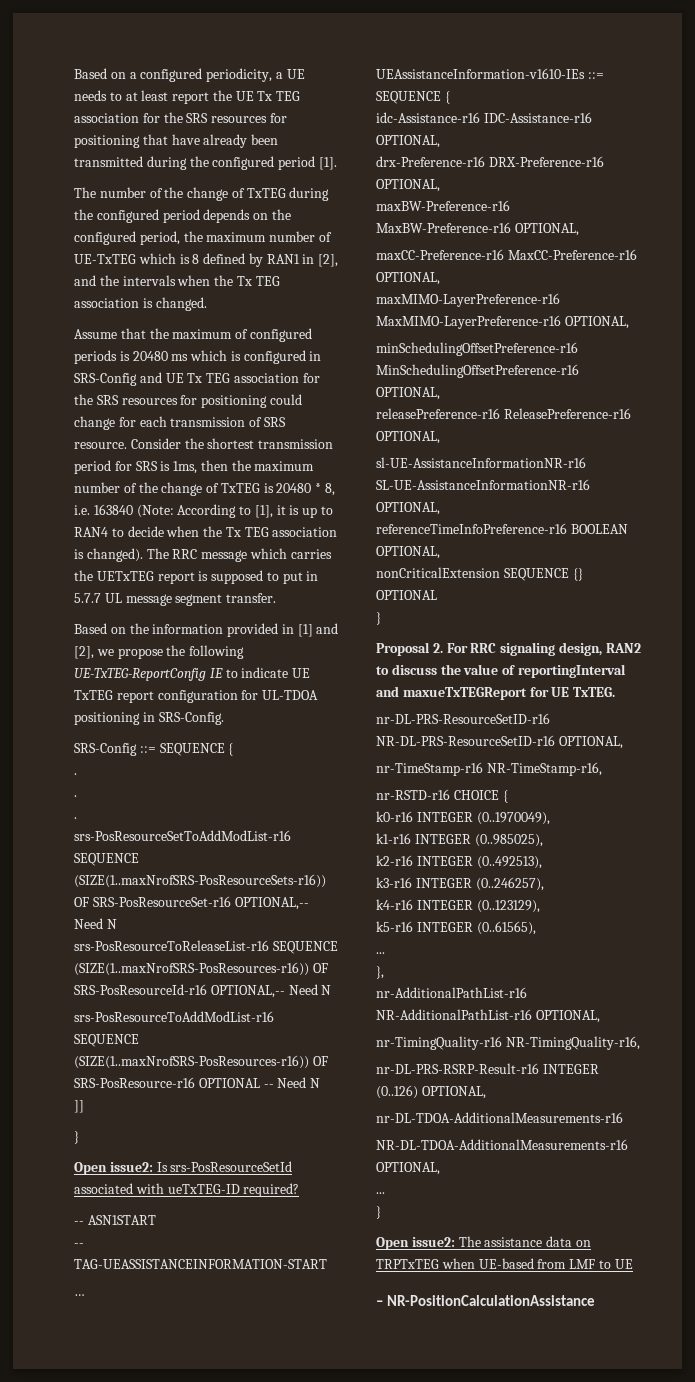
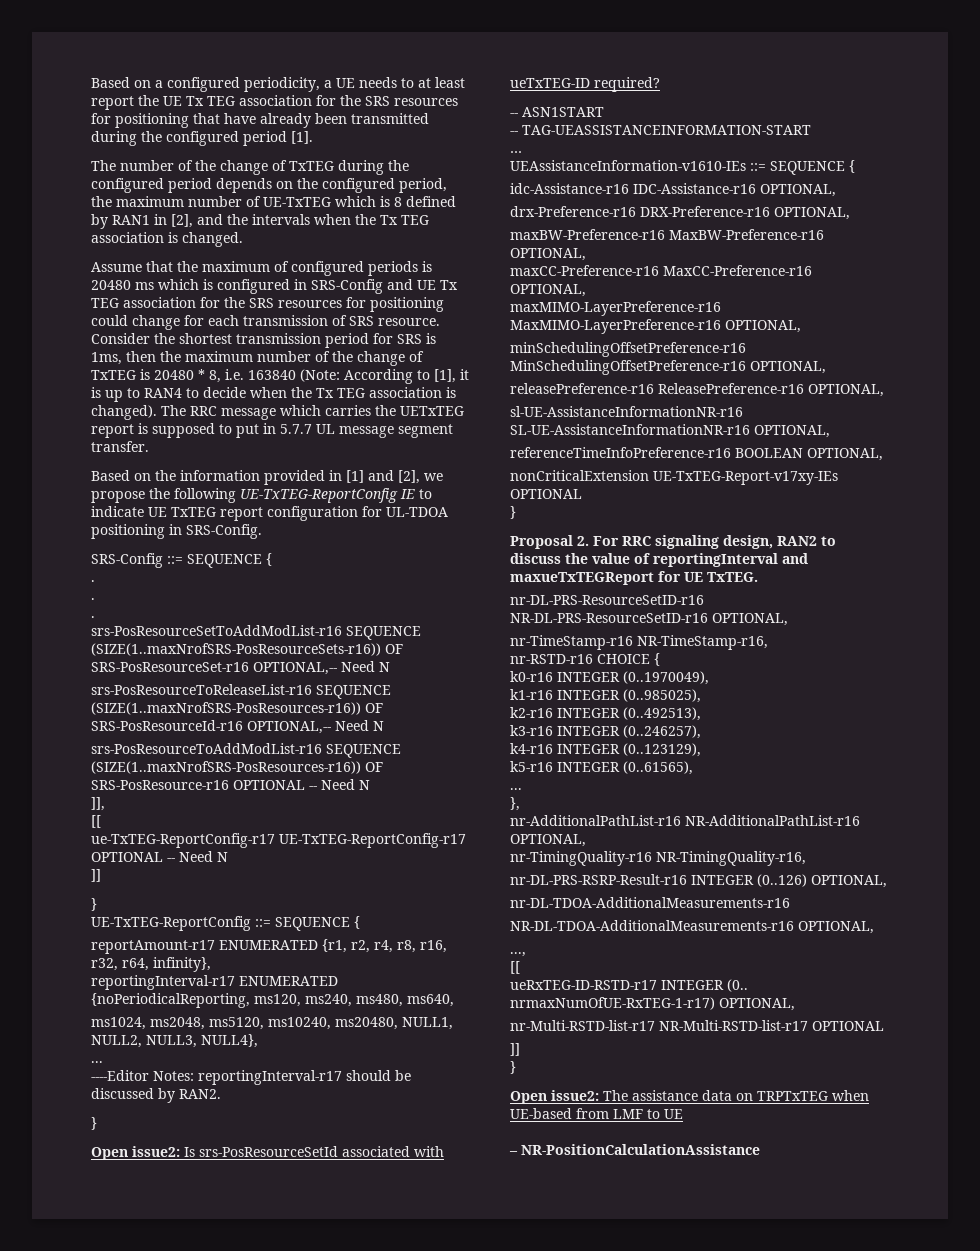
+ ]],
+ [[
+ ue-TxTEG-ReportConfig-r17 UE-TxTEG-ReportConfig-r17 OPTIONAL -- Need N
  ]]
+ }
+ UE-TxTEG-ReportConfig ::= SEQUENCE {
+ reportAmount-r17 ENUMERATED {r1, r2, r4, r8, r16, r32, r64, infinity},
+ reportingInterval-r17 ENUMERATED {noPeriodicalReporting, ms120, ms240, ms480, ms640,
+ ms1024, ms2048, ms5120, ms10240, ms20480, NULL1, NULL2, NULL3, NULL4},
+ ...
+ ----Editor Notes: reportingInterval-r17 should be discussed by RAN2.
- nonCriticalExtension SEQUENCE {} OPTIONAL
+ nonCriticalExtension UE-TxTEG-Report-v17xy-IEs OPTIONAL
  NR-DL-TDOA-AdditionalMeasurements-r16 OPTIONAL,
- ...
+ ...,
+ [[
+ ueRxTEG-ID-RSTD-r17 INTEGER (0.. nrmaxNumOfUE-RxTEG-1-r17) OPTIONAL,
+ nr-Multi-RSTD-list-r17 NR-Multi-RSTD-list-r17 OPTIONAL
+ ]]

